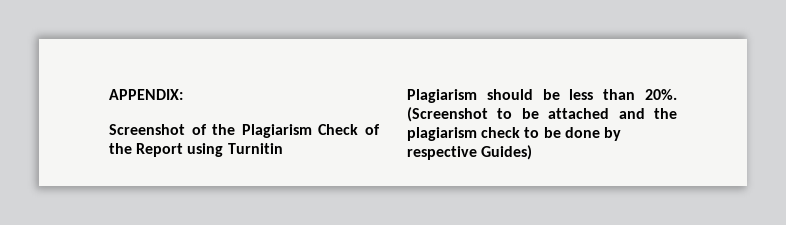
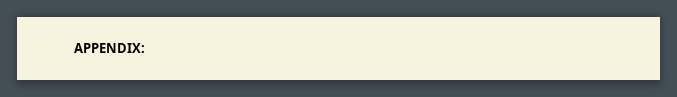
- Screenshot of the Plagiarism Check of the Report using Turnitin
- Plagiarism should be less than 20%. (Screenshot to be attached and the plagiarism check to be done by respective Guides)

